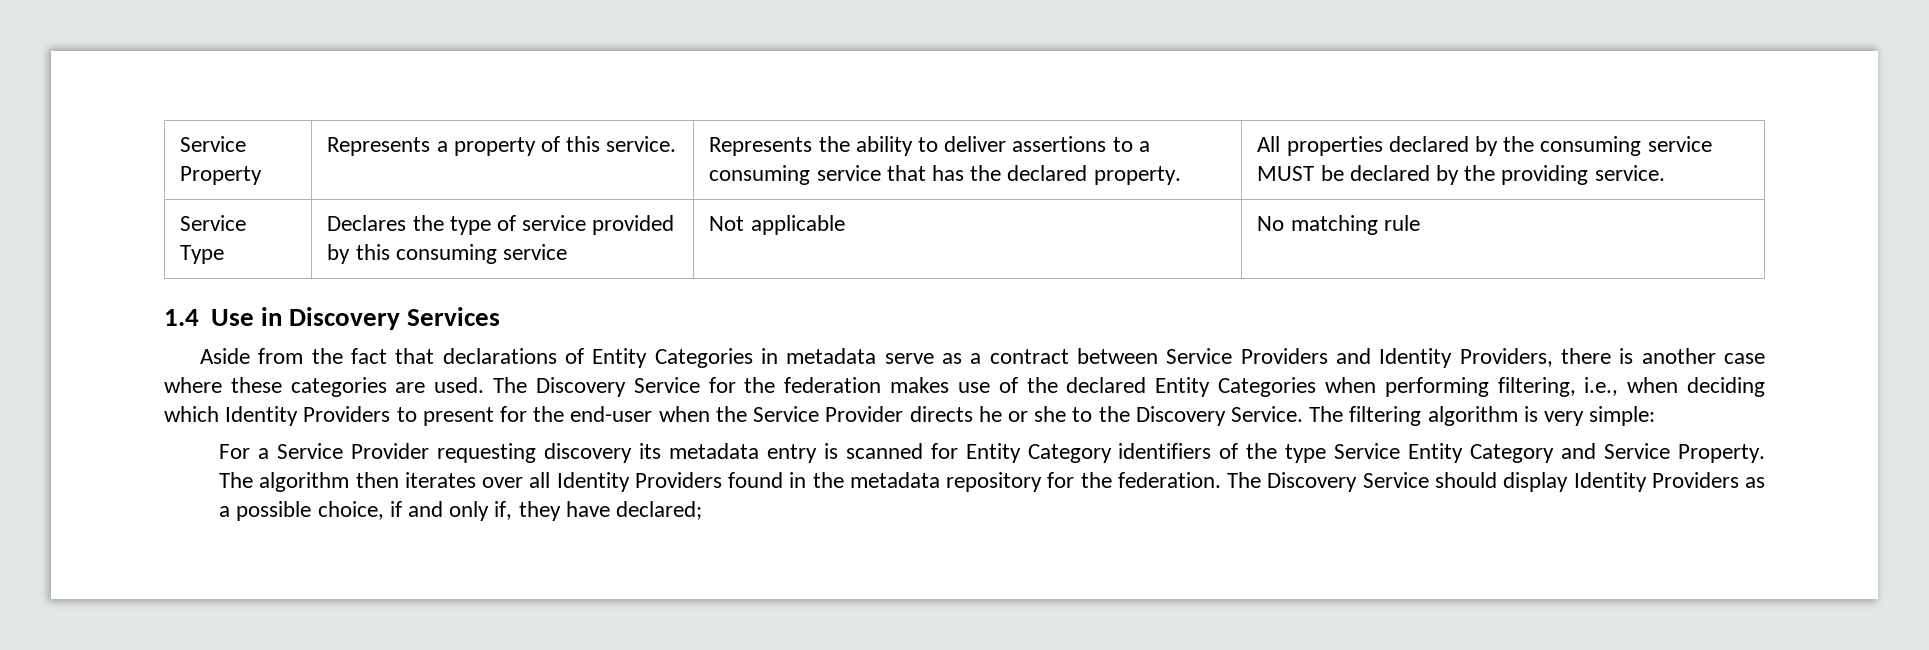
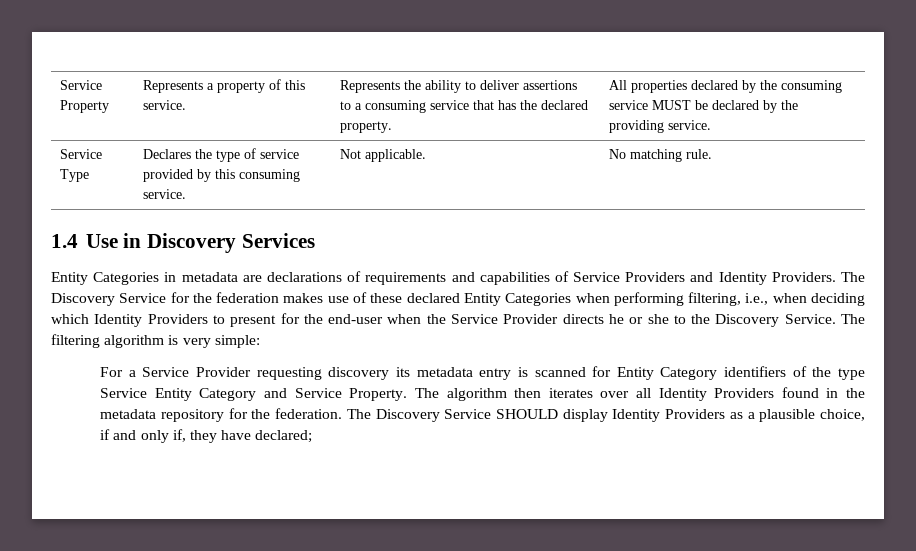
- Service Type | Declares the type of service provided by this consuming service | Not applicable | No matching rule
+ Service Type | Declares the type of service provided by this consuming service. | Not applicable. | No matching rule.
- Aside from the fact that declarations of Entity Categories in metadata serve as a contract between Service Providers and Identity Providers, there is another case where these categories are used.
+ Entity Categories in metadata are declarations of requirements and capabilities of Service Providers and Identity Providers.
- The Discovery Service for the federation makes use of the declared Entity Categories when performing filtering, i.e., when deciding which Identity Providers to present for the end-user when the Service Provider directs he or she to the Discovery Service.
+ The Discovery Service for the federation makes use of these declared Entity Categories when performing filtering, i.e., when deciding which Identity Providers to present for the end-user when the Service Provider directs he or she to the Discovery Service.
- The Discovery Service should display Identity Providers as a possible choice, if and only if, they have declared;
+ The Discovery Service SHOULD display Identity Providers as a plausible choice, if and only if, they have declared;

